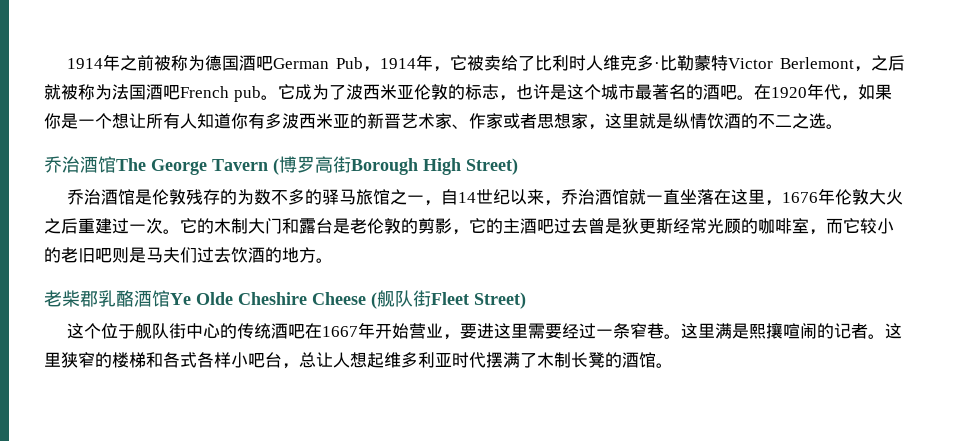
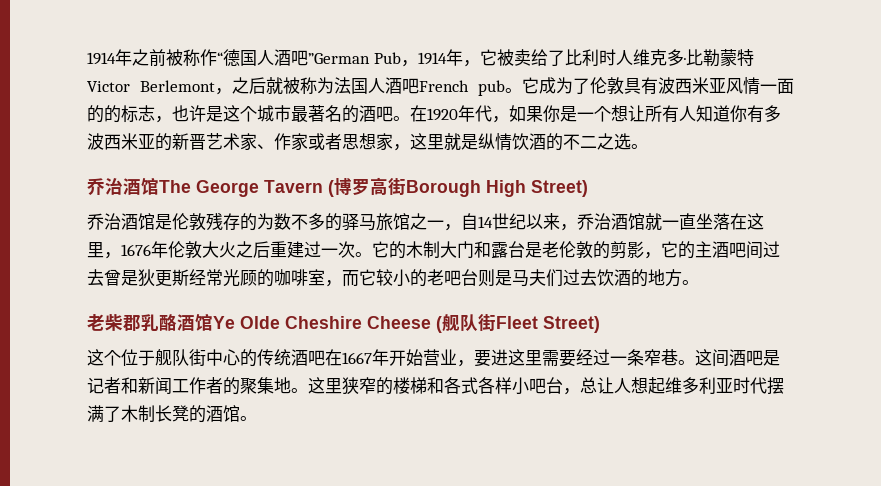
- 1914年之前被称为德国酒吧German Pub，1914年，它被卖给了比利时人维克多·比勒蒙特Victor Berlemont，之后就被称为法国酒吧French pub。
+ 1914年之前被称作“德国人酒吧”German Pub，1914年，它被卖给了比利时人维克多·比勒蒙特Victor Berlemont，之后就被称为法国人酒吧French pub。
- 它成为了波西米亚伦敦的标志，也许是这个城市最著名的酒吧。
+ 它成为了伦敦具有波西米亚风情一面的的标志，也许是这个城市最著名的酒吧。
- 它的木制大门和露台是老伦敦的剪影，它的主酒吧过去曾是狄更斯经常光顾的咖啡室，而它较小的老旧吧则是马夫们过去饮酒的地方。
+ 它的木制大门和露台是老伦敦的剪影，它的主酒吧间过去曾是狄更斯经常光顾的咖啡室，而它较小的老吧台则是马夫们过去饮酒的地方。
- 这里满是熙攘喧闹的记者。
+ 这间酒吧是记者和新闻工作者的聚集地。

